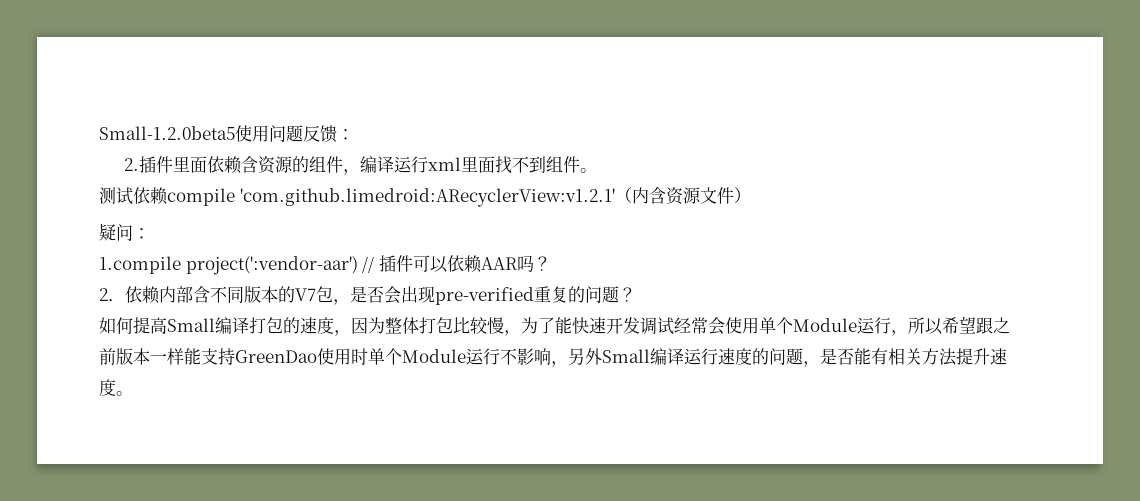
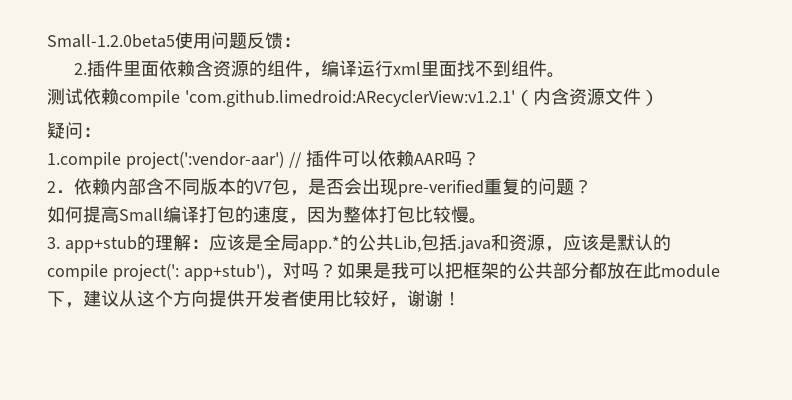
- 如何提高Small编译打包的速度，因为整体打包比较慢，为了能快速开发调试经常会使用单个Module运行，所以希望跟之前版本一样能支持GreenDao使用时单个Module运行不影响，另外Small编译运行速度的问题，是否能有相关方法提升速度。
+ 如何提高Small编译打包的速度，因为整体打包比较慢。
+ 3. app+stub的理解：应该是全局app.*的公共Lib,包括.java和资源，应该是默认的
+ compile project(': app+stub')，对吗？如果是我可以把框架的公共部分都放在此module下，建议从这个方向提供开发者使用比较好，谢谢！

